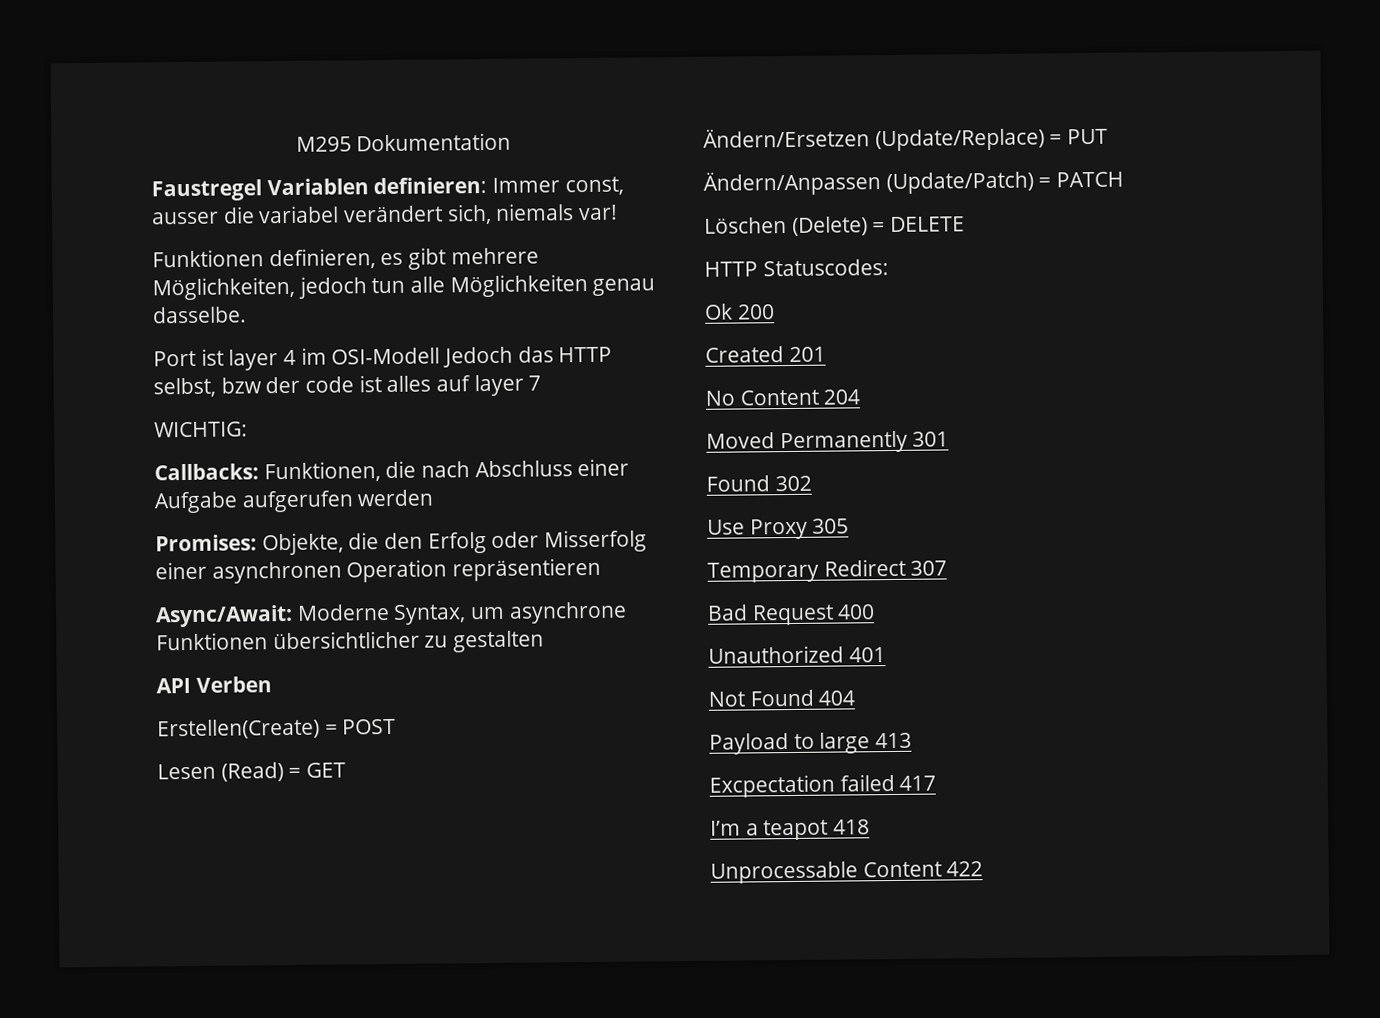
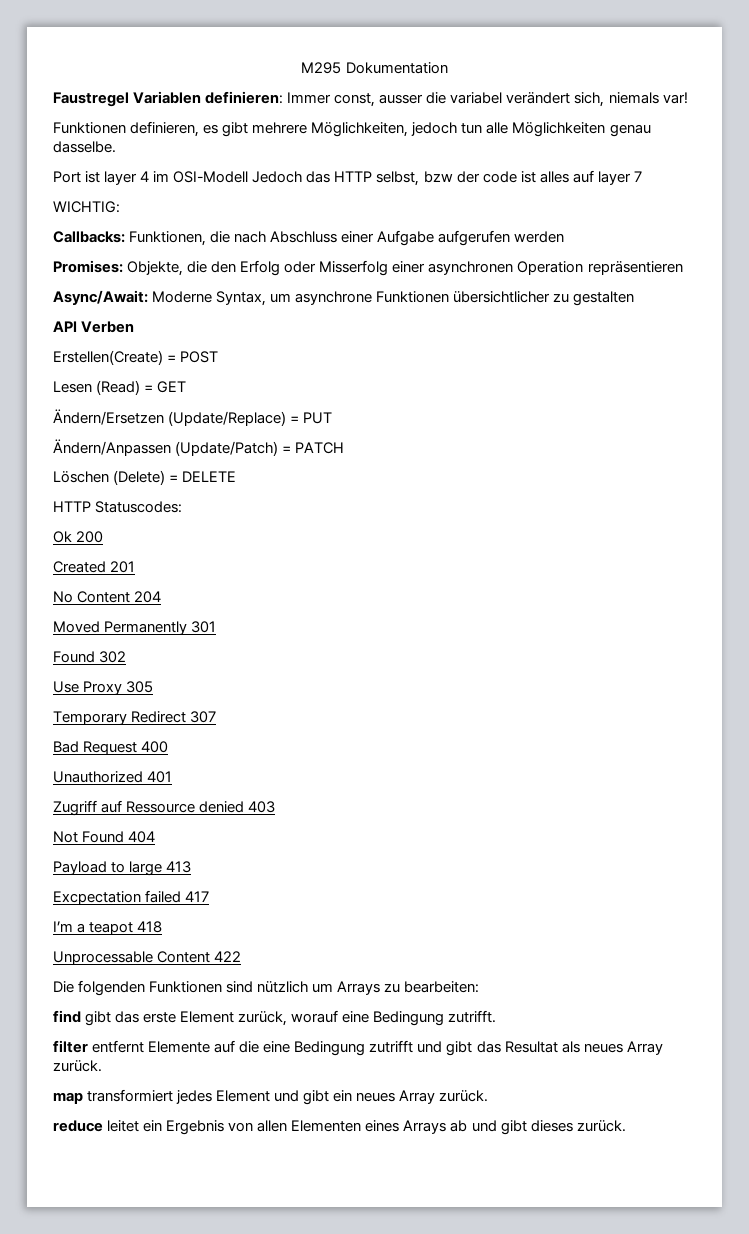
+ Zugriff auf Ressource denied 403
+ Die folgenden Funktionen sind nützlich um Arrays zu bearbeiten:
+ find gibt das erste Element zurück, worauf eine Bedingung zutrifft.
+ filter entfernt Elemente auf die eine Bedingung zutrifft und gibt das Resultat als neues Array zurück.
+ map transformiert jedes Element und gibt ein neues Array zurück.
+ reduce leitet ein Ergebnis von allen Elementen eines Arrays ab und gibt dieses zurück.

